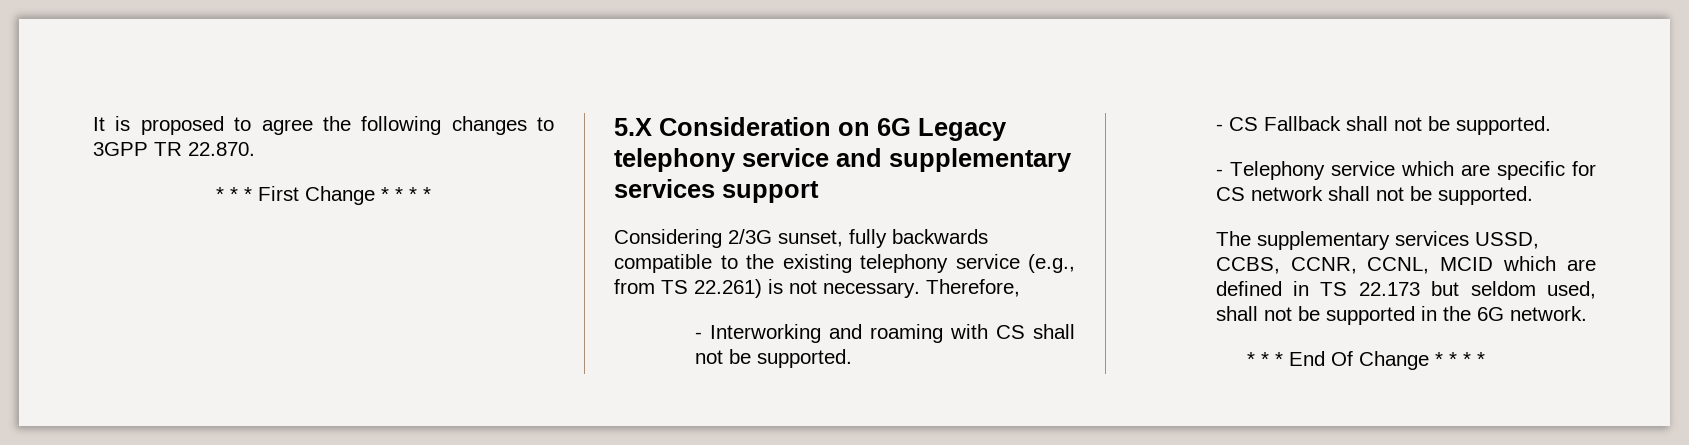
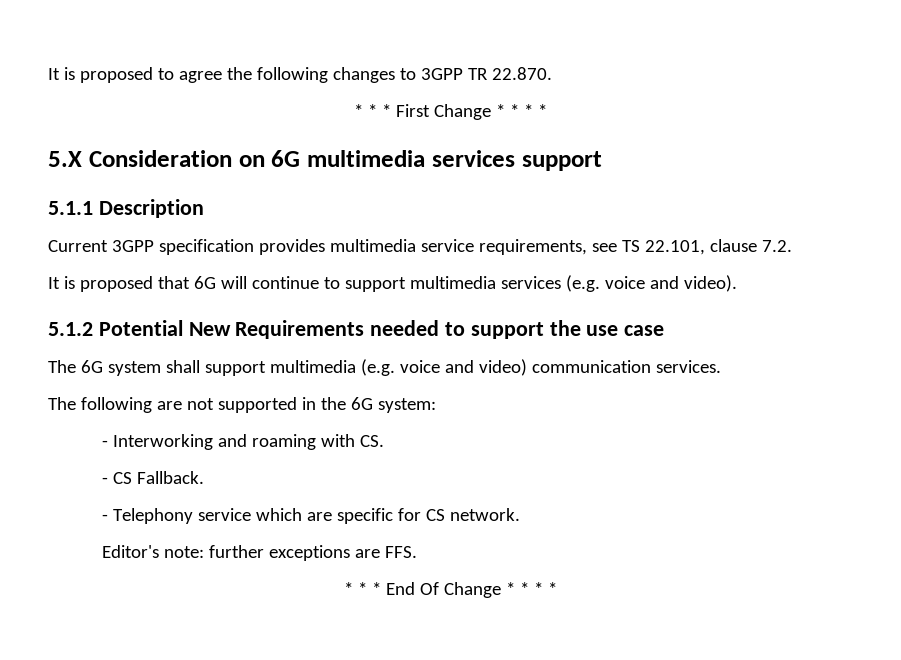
- 5.X Consideration on 6G Legacy telephony service and supplementary services support
- Considering 2/3G sunset, fully backwards compatible to the existing telephony service (e.g., from TS 22.261) is not necessary. Therefore,
+ 5.X Consideration on 6G multimedia services support
+ 5.1.1 Description
+ Current 3GPP specification provides multimedia service requirements, see TS 22.101, clause 7.2.
+ It is proposed that 6G will continue to support multimedia services (e.g. voice and video).
+ 5.1.2 Potential New Requirements needed to support the use case
+ The 6G system shall support multimedia (e.g. voice and video) communication services.
+ The following are not supported in the 6G system:
- - Interworking and roaming with CS shall not be supported.
- - CS Fallback shall not be supported.
+ - Interworking and roaming with CS.
+ - CS Fallback.
- - Telephony service which are specific for CS network shall not be supported.
- The supplementary services USSD, CCBS, CCNR, CCNL, MCID which are defined in TS 22.173 but seldom used, shall not be supported in the 6G network.
+ - Telephony service which are specific for CS network.
+ Editor's note: further exceptions are FFS.

